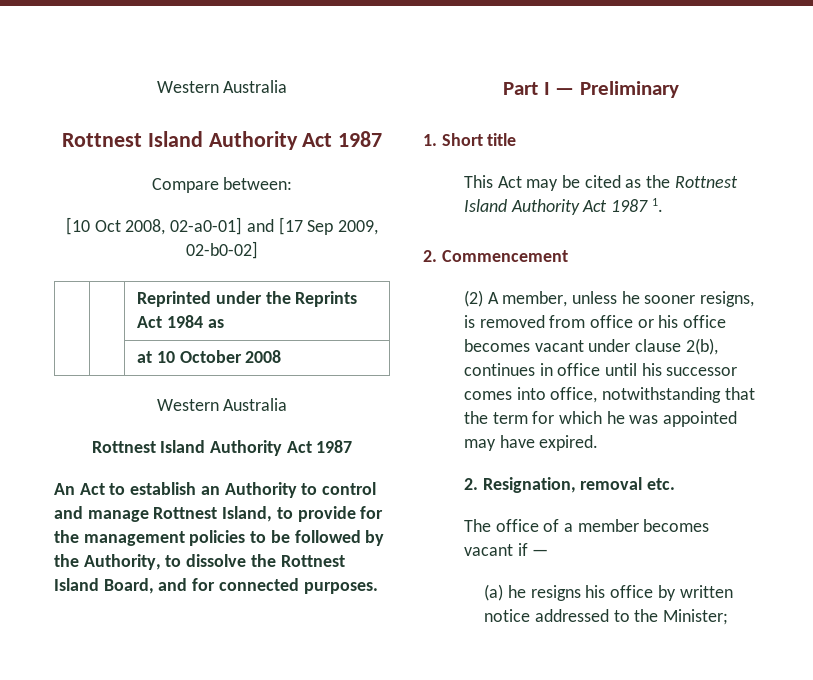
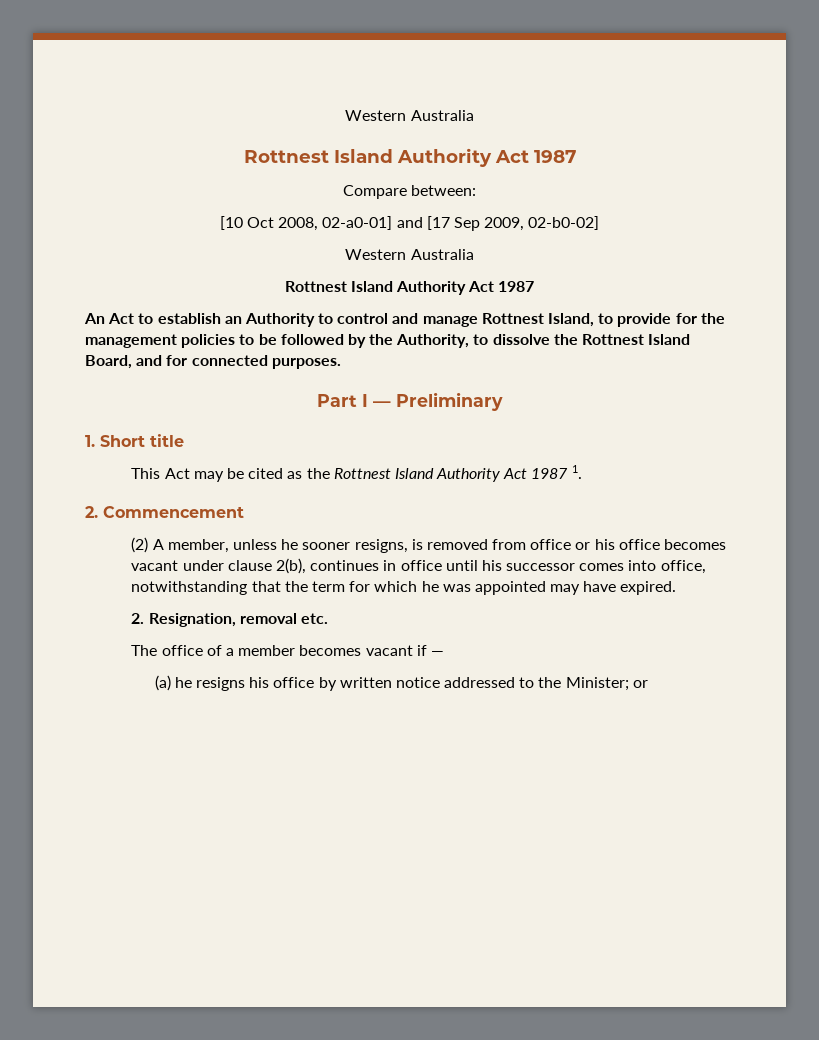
- | | Reprinted under the Reprints Act 1984 as
- | | at 10 October 2008
- (a) he resigns his office by written notice addressed to the Minister;
+ (a) he resigns his office by written notice addressed to the Minister; or

